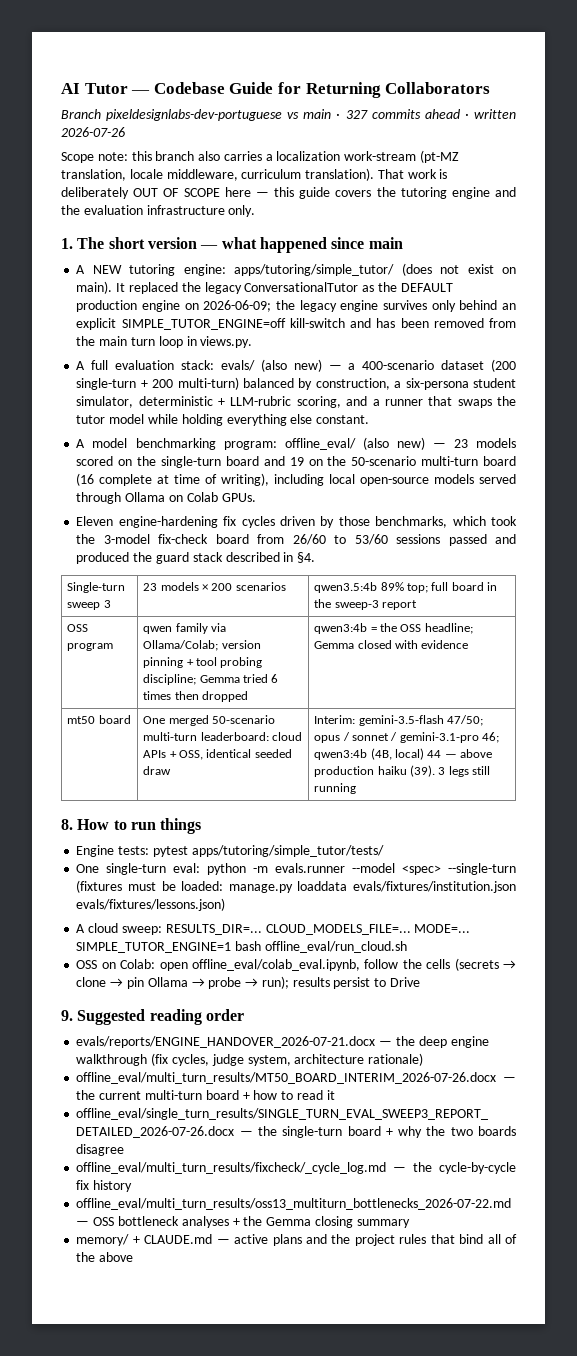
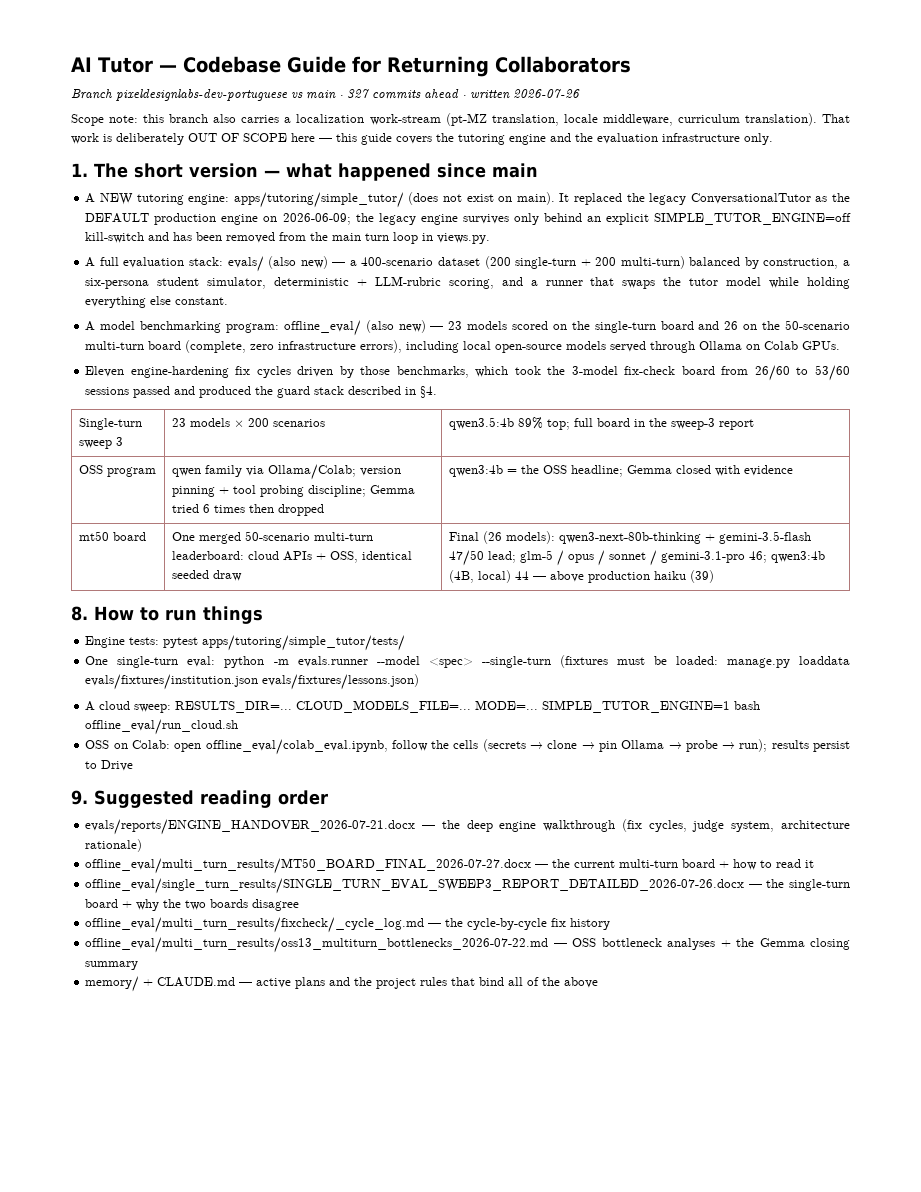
- A model benchmarking program: offline_eval/ (also new) — 23 models scored on the single-turn board and 19 on the 50-scenario multi-turn board (16 complete at time of writing), including local open-source models served through Ollama on Colab GPUs.
+ A model benchmarking program: offline_eval/ (also new) — 23 models scored on the single-turn board and 26 on the 50-scenario multi-turn board (complete, zero infrastructure errors), including local open-source models served through Ollama on Colab GPUs.
- mt50 board | One merged 50-scenario multi-turn leaderboard: cloud APIs + OSS, identical seeded draw | Interim: gemini-3.5-flash 47/50; opus / sonnet / gemini-3.1-pro 46; qwen3:4b (4B, local) 44 — above production haiku (39). 3 legs still running
+ mt50 board | One merged 50-scenario multi-turn leaderboard: cloud APIs + OSS, identical seeded draw | Final (26 models): qwen3-next-80b-thinking + gemini-3.5-flash 47/50 lead; glm-5 / opus / sonnet / gemini-3.1-pro 46; qwen3:4b (4B, local) 44 — above production haiku (39)
- offline_eval/multi_turn_results/MT50_BOARD_INTERIM_2026-07-26.docx — the current multi-turn board + how to read it
+ offline_eval/multi_turn_results/MT50_BOARD_FINAL_2026-07-27.docx — the current multi-turn board + how to read it

